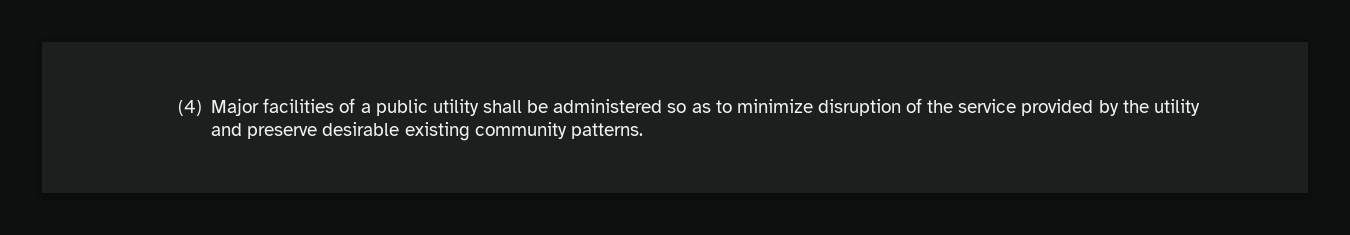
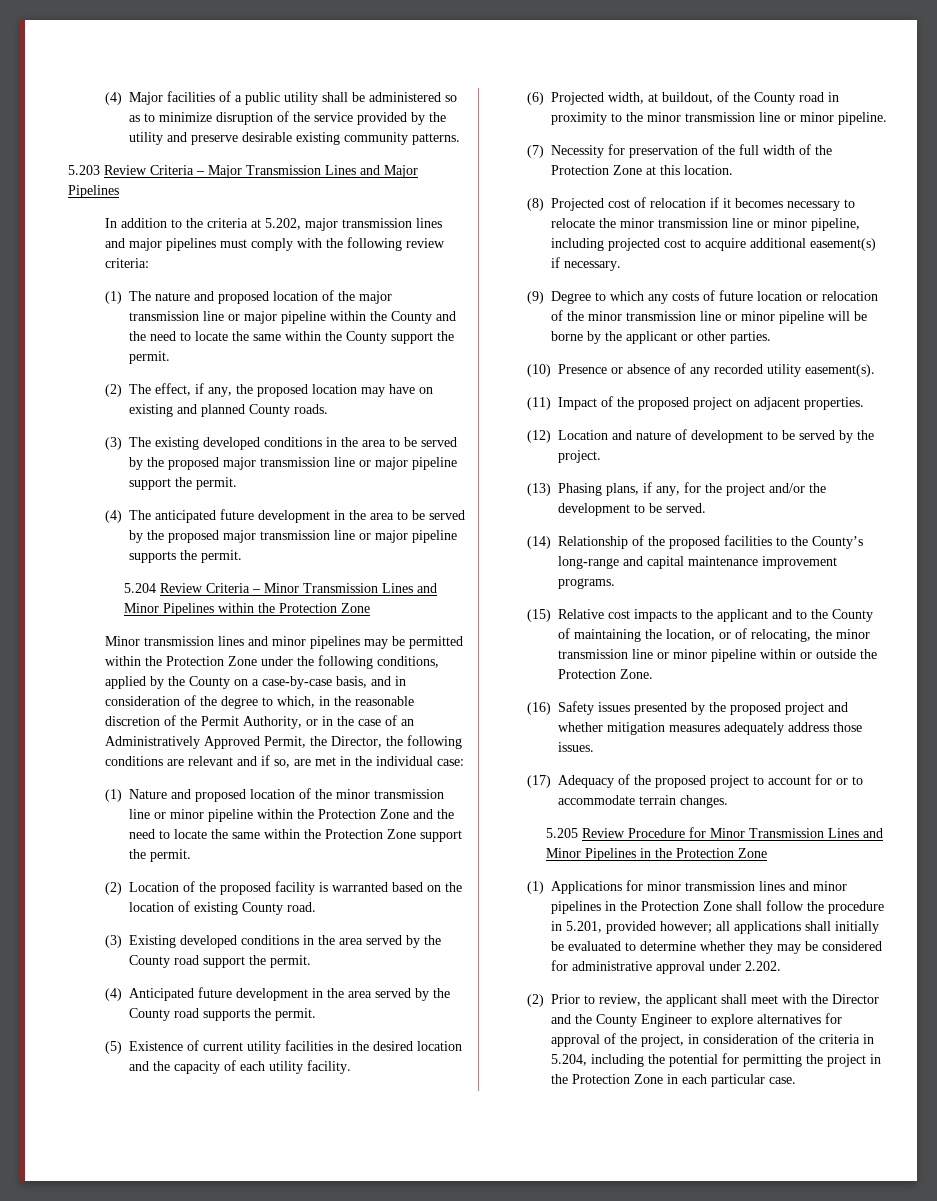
+ 5.203 Review Criteria – Major Transmission Lines and Major Pipelines
+ In addition to the criteria at 5.202, major transmission lines and major pipelines must comply with the following review criteria:
+ (1) The nature and proposed location of the major transmission line or major pipeline within the County and the need to locate the same within the County support the permit.
+ (2) The effect, if any, the proposed location may have on existing and planned County roads.
+ (3) The existing developed conditions in the area to be served by the proposed major transmission line or major pipeline support the permit.
+ (4) The anticipated future development in the area to be served by the proposed major transmission line or major pipeline supports the permit.
+ 5.204 Review Criteria – Minor Transmission Lines and Minor Pipelines within the Protection Zone
+ Minor transmission lines and minor pipelines may be permitted within the Protection Zone under the following conditions, applied by the County on a case-by-case basis, and in consideration of the degree to which, in the reasonable discretion of the Permit Authority, or in the case of an Administratively Approved Permit, the Director, the following conditions are relevant and if so, are met in the individual case:
+ (1) Nature and proposed location of the minor transmission line or minor pipeline within the Protection Zone and the need to locate the same within the Protection Zone support the permit.
+ (2) Location of the proposed facility is warranted based on the location of existing County road.
+ (3) Existing developed conditions in the area served by the County road support the permit.
+ (4) Anticipated future development in the area served by the County road supports the permit.
+ (5) Existence of current utility facilities in the desired location and the capacity of each utility facility.
+ (6) Projected width, at buildout, of the County road in proximity to the minor transmission line or minor pipeline.
+ (7) Necessity for preservation of the full width of the Protection Zone at this location.
+ (8) Projected cost of relocation if it becomes necessary to relocate the minor transmission line or minor pipeline, including projected cost to acquire additional easement(s) if necessary.
+ (9) Degree to which any costs of future location or relocation of the minor transmission line or minor pipeline will be borne by the applicant or other parties.
+ (10) Presence or absence of any recorded utility easement(s).
+ (11) Impact of the proposed project on adjacent properties.
+ (12) Location and nature of development to be served by the project.
+ (13) Phasing plans, if any, for the project and/or the development to be served.
+ (14) Relationship of the proposed facilities to the County’s long-range and capital maintenance improvement programs.
+ (15) Relative cost impacts to the applicant and to the County of maintaining the location, or of relocating, the minor transmission line or minor pipeline within or outside the Protection Zone.
+ (16) Safety issues presented by the proposed project and whether mitigation measures adequately address those issues.
+ (17) Adequacy of the proposed project to account for or to accommodate terrain changes.
+ 5.205 Review Procedure for Minor Transmission Lines and Minor Pipelines in the Protection Zone
+ (1) Applications for minor transmission lines and minor pipelines in the Protection Zone shall follow the procedure in 5.201, provided however; all applications shall initially be evaluated to determine whether they may be considered for administrative approval under 2.202.
+ (2) Prior to review, the applicant shall meet with the Director and the County Engineer to explore alternatives for approval of the project, in consideration of the criteria in 5.204, including the potential for permitting the project in the Protection Zone in each particular case.

